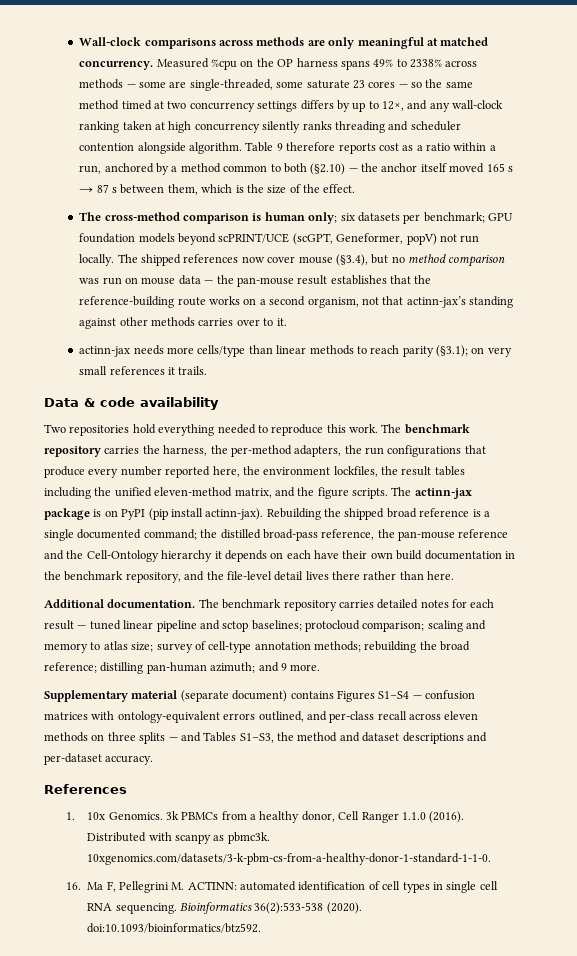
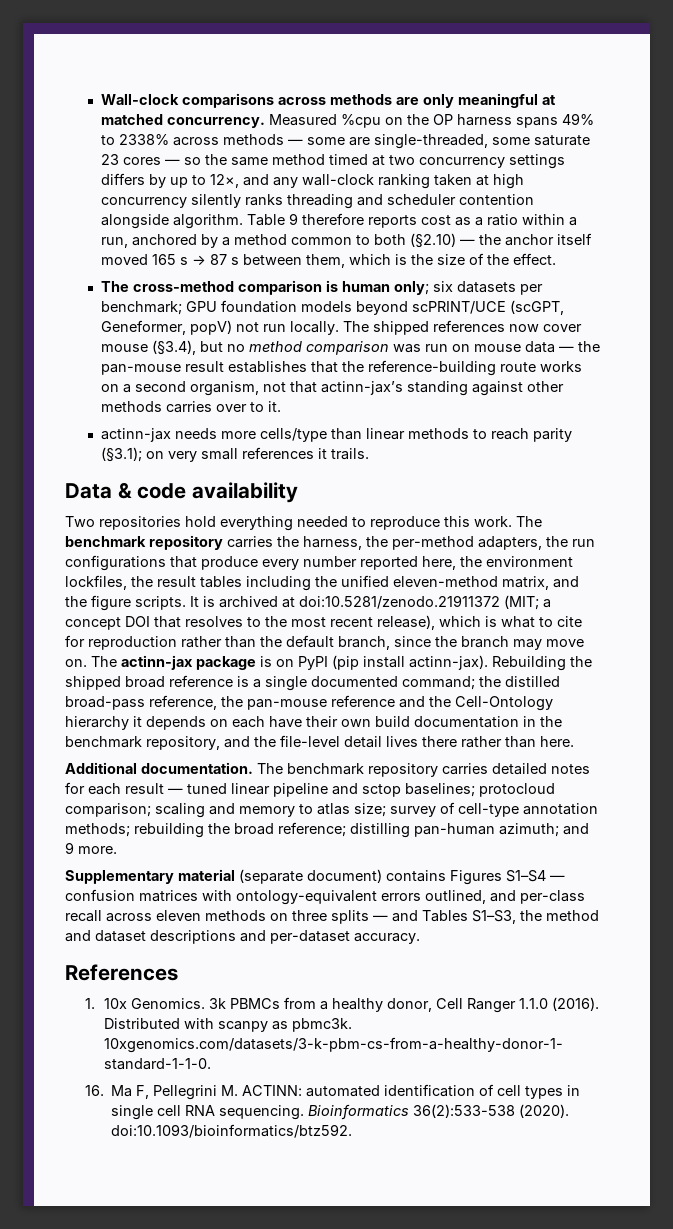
+ It is archived at doi:10.5281/zenodo.21911372 (MIT; a concept DOI that resolves to the most recent release), which is what to cite for reproduction rather than the default branch, since the branch may move on.

